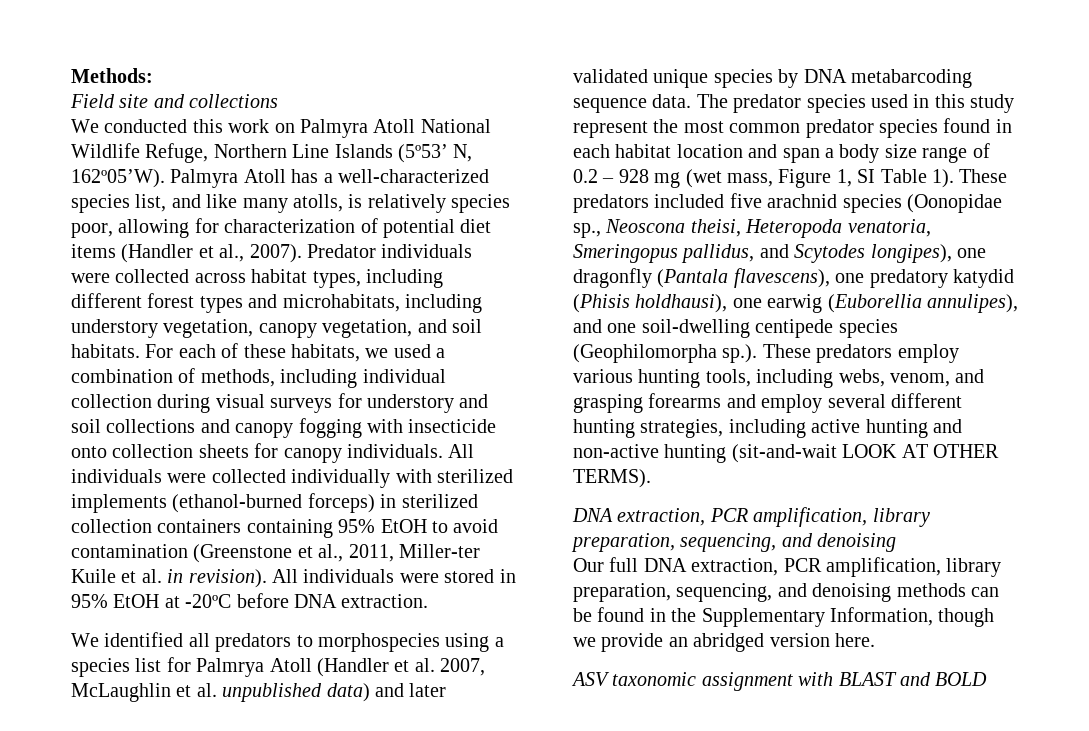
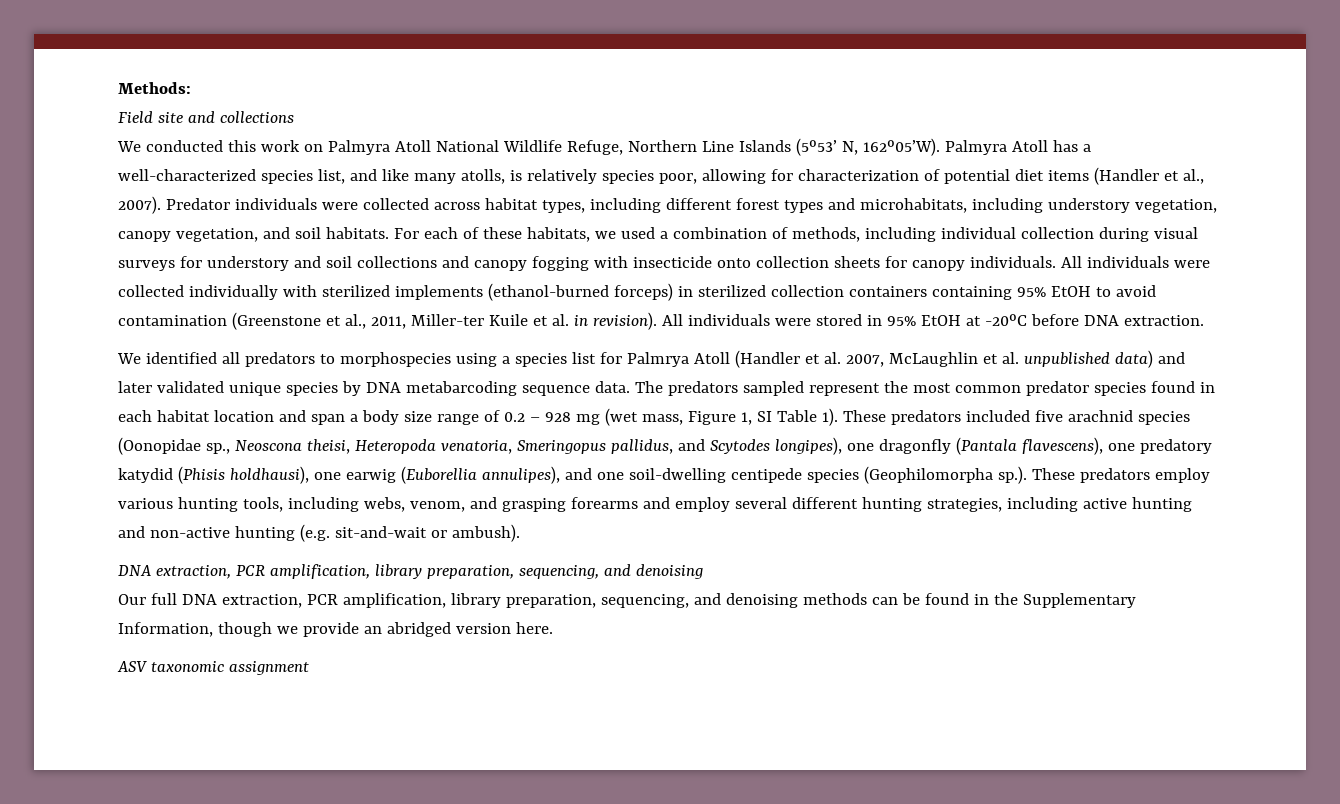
- The predator species used in this study represent the most common predator species found in each habitat location and span a body size range of 0.2 – 928 mg (wet mass, Figure 1, SI Table 1).
+ The predators sampled represent the most common predator species found in each habitat location and span a body size range of 0.2 – 928 mg (wet mass, Figure 1, SI Table 1).
- These predators included five arachnid species (Oonopidae sp., Neoscona theisi, Heteropoda venatoria, Smeringopus pallidus, and Scytodes longipes), one dragonfly (Pantala flavescens), one predatory katydid (Phisis holdhausi), one earwig (Euborellia annulipes), and one soil-dwelling centipede species (Geophilomorpha sp.). These predators employ various hunting tools, including webs, venom, and grasping forearms and employ several different hunting strategies, including active hunting and non-active hunting (sit-and-wait LOOK AT OTHER TERMS).
+ These predators included five arachnid species (Oonopidae sp., Neoscona theisi, Heteropoda venatoria, Smeringopus pallidus, and Scytodes longipes), one dragonfly (Pantala flavescens), one predatory katydid (Phisis holdhausi), one earwig (Euborellia annulipes), and one soil-dwelling centipede species (Geophilomorpha sp.). These predators employ various hunting tools, including webs, venom, and grasping forearms and employ several different hunting strategies, including active hunting and non-active hunting (e.g. sit-and-wait or ambush).
- ASV taxonomic assignment with BLAST and BOLD
+ ASV taxonomic assignment

